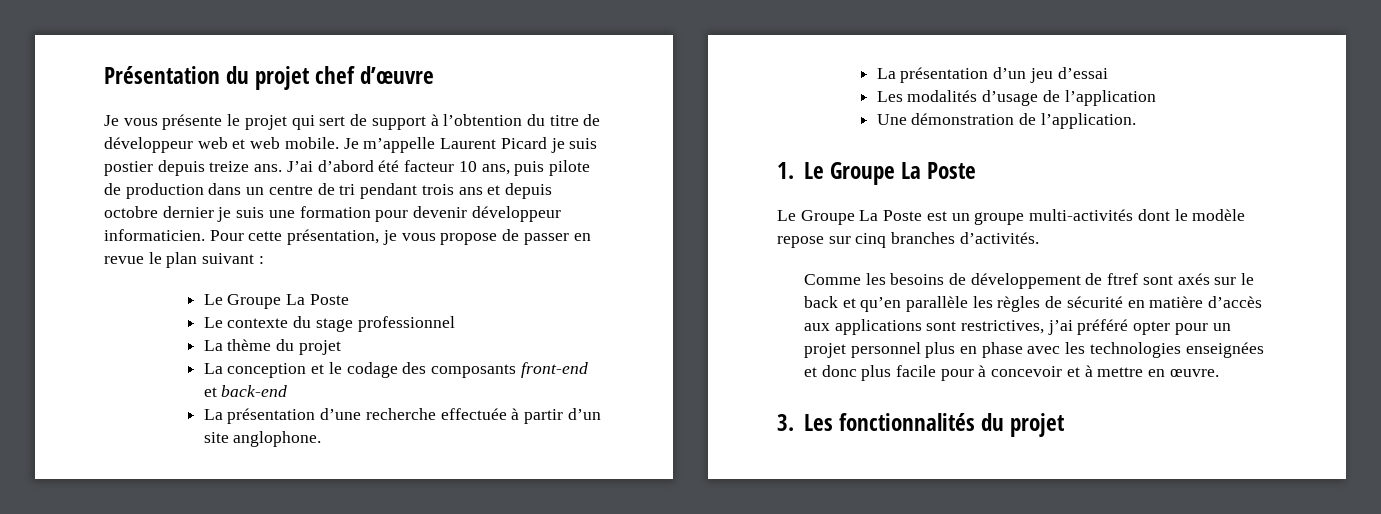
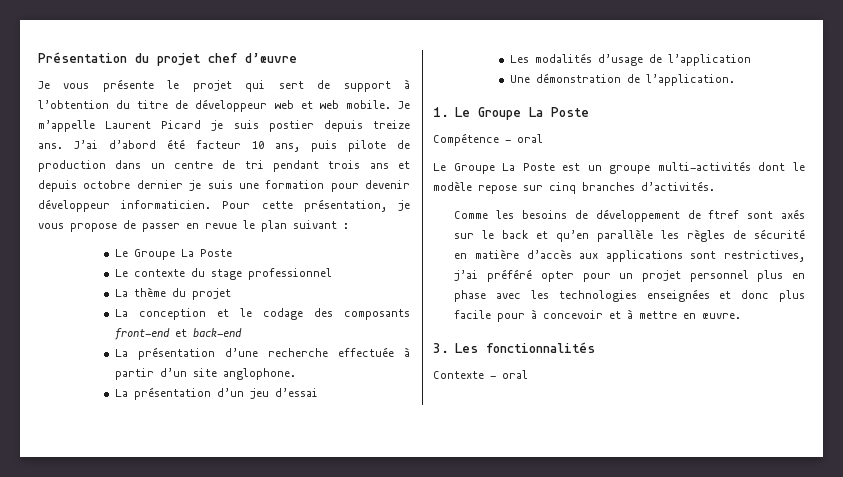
+ Compétence - oral
- 3. Les fonctionnalités du projet
+ 3. Les fonctionnalités
+ Contexte - oral

